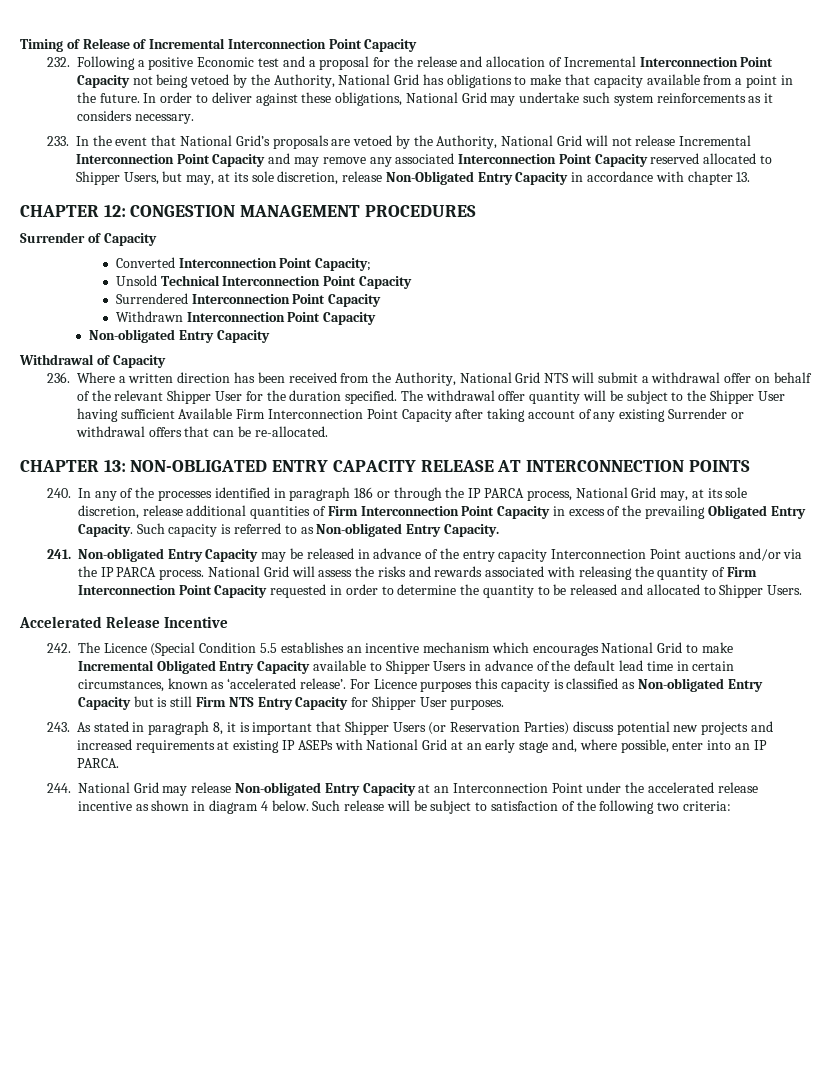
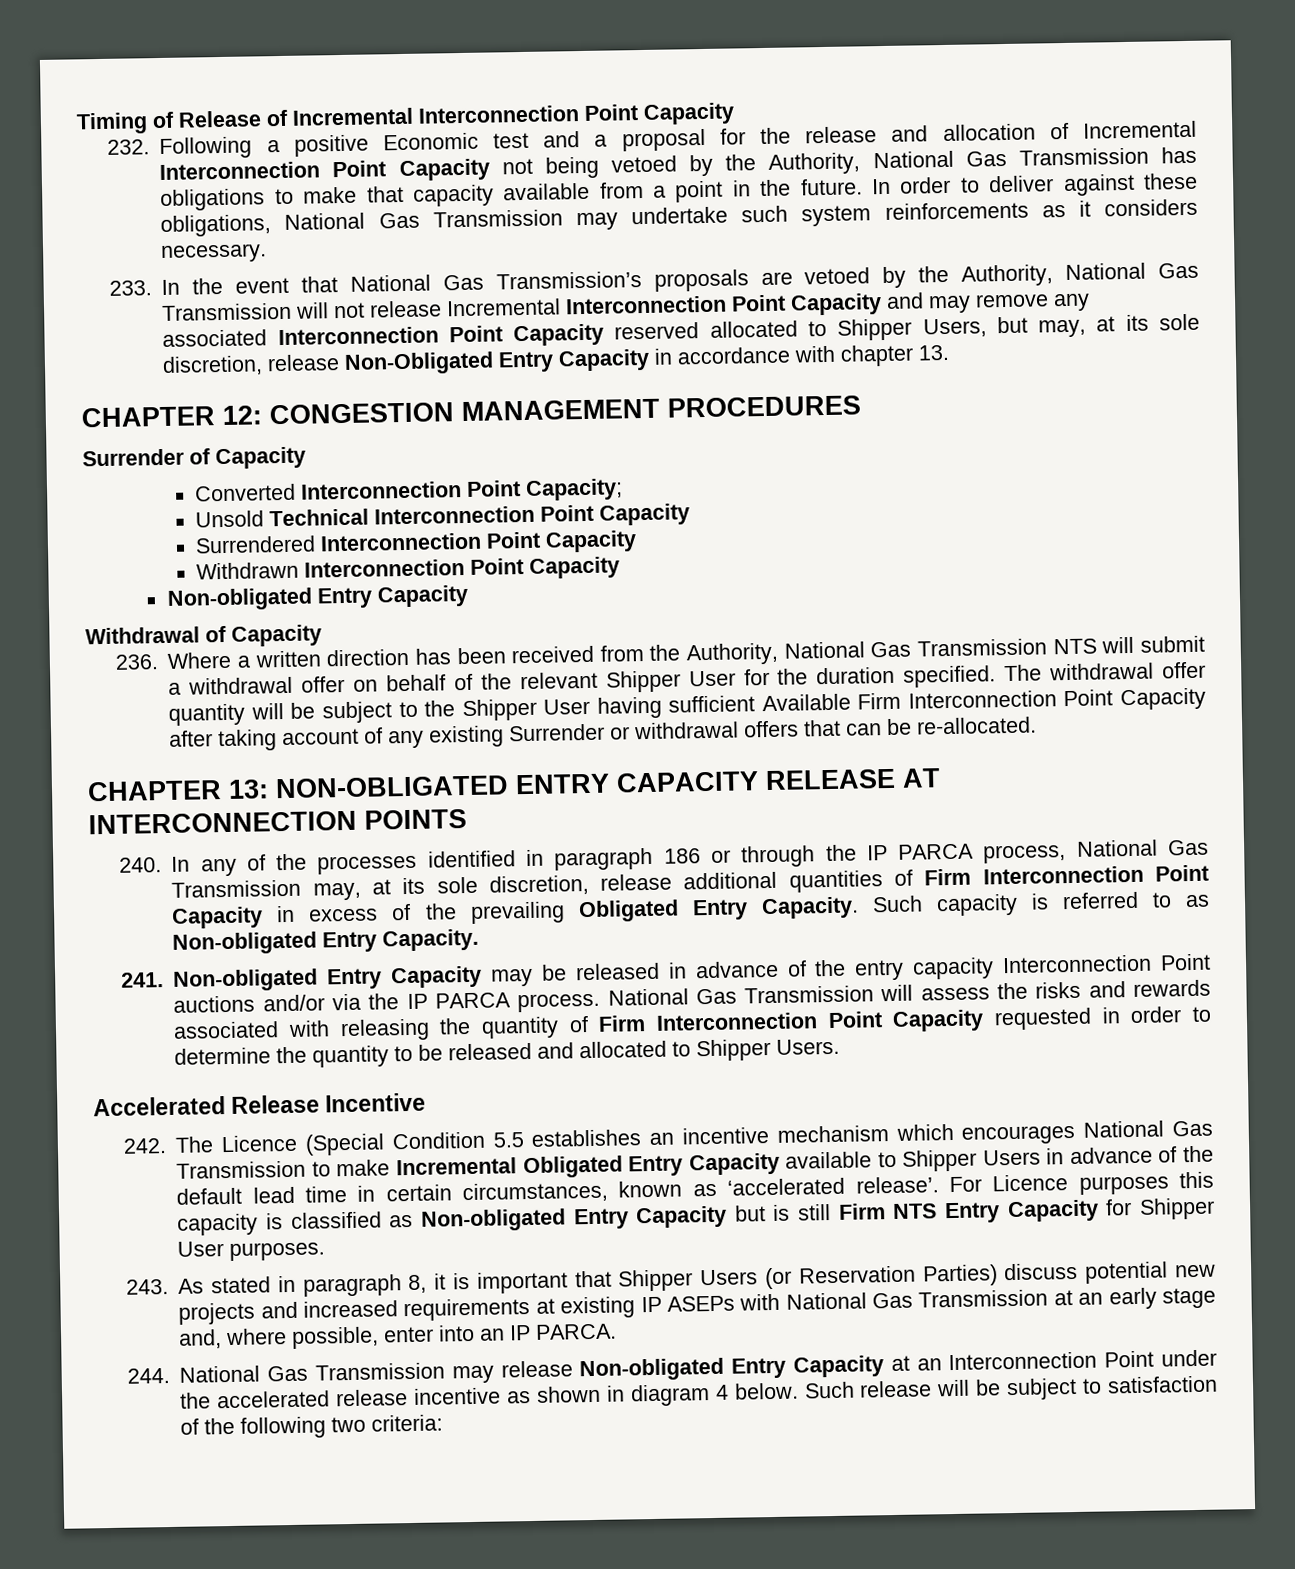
- 232. Following a positive Economic test and a proposal for the release and allocation of Incremental Interconnection Point Capacity not being vetoed by the Authority, National Grid has obligations to make that capacity available from a point in the future.
+ 232. Following a positive Economic test and a proposal for the release and allocation of Incremental Interconnection Point Capacity not being vetoed by the Authority, National Gas Transmission has obligations to make that capacity available from a point in the future.
- In order to deliver against these obligations, National Grid may undertake such system reinforcements as it considers necessary.
+ In order to deliver against these obligations, National Gas Transmission may undertake such system reinforcements as it considers necessary.
- 233. In the event that National Grid’s proposals are vetoed by the Authority, National Grid will not release Incremental Interconnection Point Capacity and may remove any associated Interconnection Point Capacity reserved allocated to Shipper Users, but may, at its sole discretion, release Non-Obligated Entry Capacity in accordance with chapter 13.
+ 233. In the event that National Gas Transmission’s proposals are vetoed by the Authority, National Gas Transmission will not release Incremental Interconnection Point Capacity and may remove any associated Interconnection Point Capacity reserved allocated to Shipper Users, but may, at its sole discretion, release Non-Obligated Entry Capacity in accordance with chapter 13.
- 236. Where a written direction has been received from the Authority, National Grid NTS will submit a withdrawal offer on behalf of the relevant Shipper User for the duration specified.
+ 236. Where a written direction has been received from the Authority, National Gas Transmission NTS will submit a withdrawal offer on behalf of the relevant Shipper User for the duration specified.
- 240. In any of the processes identified in paragraph 186 or through the IP PARCA process, National Grid may, at its sole discretion, release additional quantities of Firm Interconnection Point Capacity in excess of the prevailing Obligated Entry Capacity.
+ 240. In any of the processes identified in paragraph 186 or through the IP PARCA process, National Gas Transmission may, at its sole discretion, release additional quantities of Firm Interconnection Point Capacity in excess of the prevailing Obligated Entry Capacity.
- National Grid will assess the risks and rewards associated with releasing the quantity of Firm Interconnection Point Capacity requested in order to determine the quantity to be released and allocated to Shipper Users.
+ National Gas Transmission will assess the risks and rewards associated with releasing the quantity of Firm Interconnection Point Capacity requested in order to determine the quantity to be released and allocated to Shipper Users.
- 242. The Licence (Special Condition 5.5 establishes an incentive mechanism which encourages National Grid to make Incremental Obligated Entry Capacity available to Shipper Users in advance of the default lead time in certain circumstances, known as ‘accelerated release’.
+ 242. The Licence (Special Condition 5.5 establishes an incentive mechanism which encourages National Gas Transmission to make Incremental Obligated Entry Capacity available to Shipper Users in advance of the default lead time in certain circumstances, known as ‘accelerated release’.
- 243. As stated in paragraph 8, it is important that Shipper Users (or Reservation Parties) discuss potential new projects and increased requirements at existing IP ASEPs with National Grid at an early stage and, where possible, enter into an IP PARCA.
+ 243. As stated in paragraph 8, it is important that Shipper Users (or Reservation Parties) discuss potential new projects and increased requirements at existing IP ASEPs with National Gas Transmission at an early stage and, where possible, enter into an IP PARCA.
- 244. National Grid may release Non-obligated Entry Capacity at an Interconnection Point under the accelerated release incentive as shown in diagram 4 below.
+ 244. National Gas Transmission may release Non-obligated Entry Capacity at an Interconnection Point under the accelerated release incentive as shown in diagram 4 below.

